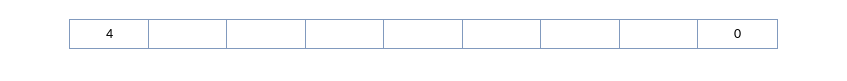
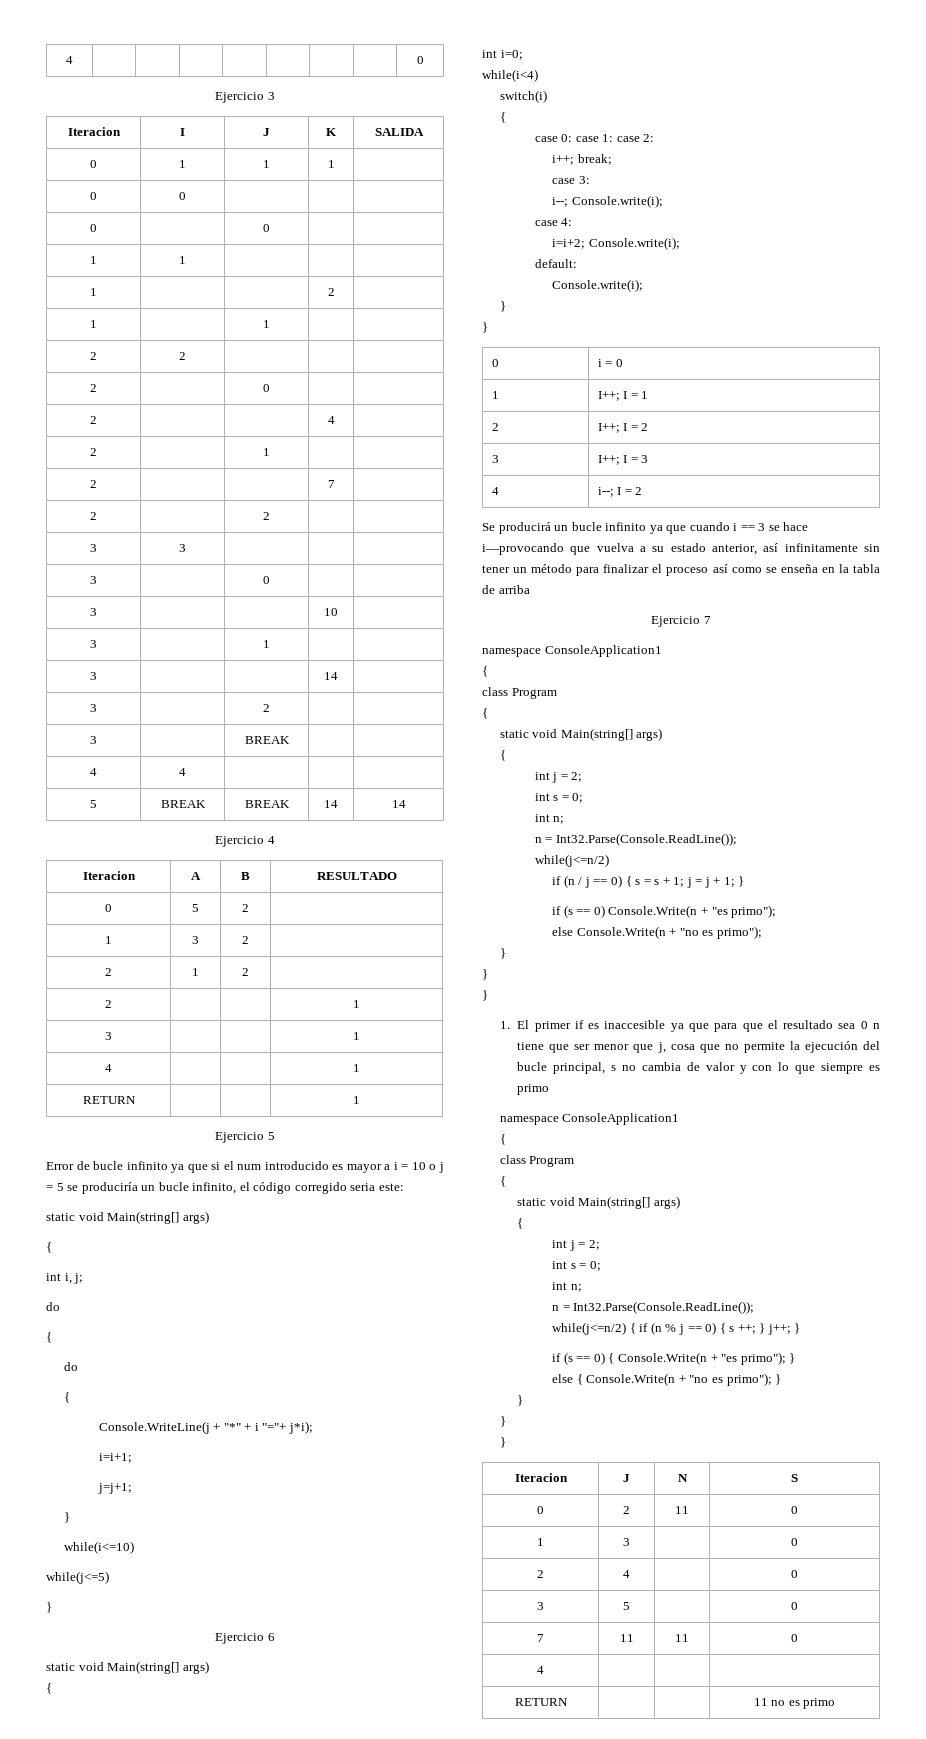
+ Ejercicio 3
+ Iteracion | I | J | K | SALIDA
+ 0 | 1 | 1 | 1 |
+ 0 | 0 | | |
+ 0 | | 0 | |
+ 1 | 1 | | |
+ 1 | | | 2 |
+ 1 | | 1 | |
+ 2 | 2 | | |
+ 2 | | 0 | |
+ 2 | | | 4 |
+ 2 | | 1 | |
+ 2 | | | 7 |
+ 2 | | 2 | |
+ 3 | 3 | | |
+ 3 | | 0 | |
+ 3 | | | 10 |
+ 3 | | 1 | |
+ 3 | | | 14 |
+ 3 | | 2 | |
+ 3 | | BREAK | |
+ 4 | 4 | | |
+ 5 | BREAK | BREAK | 14 | 14
+ Ejercicio 4
+ Iteracion | A | B | RESULTADO
+ 0 | 5 | 2 |
+ 1 | 3 | 2 |
+ 2 | 1 | 2 |
+ 2 | | | 1
+ 3 | | | 1
+ 4 | | | 1
+ RETURN | | | 1
+ Ejercicio 5
+ Error de bucle infinito ya que si el num introducido es mayor a i = 10 o j = 5 se produciría un bucle infinito, el código corregido seria este:
+ static void Main(string[] args)
+ {
+ int i, j;
+ do
+ {
+ do
+ {
+ Console.WriteLine(j + "*" + i "="+ j*i);
+ i=i+1;
+ j=j+1;
+ }
+ while(i<=10)
+ while(j<=5)
+ }
+ Ejercicio 6
+ static void Main(string[] args)
+ {
+ int i=0;
+ while(i<4)
+ switch(i)
+ {
+ case 0: case 1: case 2:
+ i++; break;
+ case 3:
+ i--; Console.write(i);
+ case 4:
+ i=i+2; Console.write(i);
+ default:
+ Console.write(i);
+ }
+ }
+ 0 | i = 0
+ 1 | I++; I = 1
+ 2 | I++; I = 2
+ 3 | I++; I = 3
+ 4 | i--; I = 2
+ Se producirá un bucle infinito ya que cuando i == 3 se hace i—provocando que vuelva a su estado anterior, así infinitamente sin tener un método para finalizar el proceso así como se enseña en la tabla de arriba
+ Ejercicio 7
+ namespace ConsoleApplication1
+ {
+ class Program
+ {
+ static void Main(string[] args)
+ {
+ int j = 2;
+ int s = 0;
+ int n;
+ n = Int32.Parse(Console.ReadLine());
+ while(j<=n/2)
+ if (n / j == 0) { s = s + 1; j = j + 1; }
+ if (s == 0) Console.Write(n + "es primo");
+ else Console.Write(n + "no es primo");
+ }
+ }
+ }
+ 1. El primer if es inaccesible ya que para que el resultado sea 0 n tiene que ser menor que j, cosa que no permite la ejecución del bucle principal, s no cambia de valor y con lo que siempre es primo
+ namespace ConsoleApplication1
+ {
+ class Program
+ {
+ static void Main(string[] args)
+ {
+ int j = 2;
+ int s = 0;
+ int n;
+ n = Int32.Parse(Console.ReadLine());
+ while(j<=n/2) { if (n % j == 0) { s ++; } j++; }
+ if (s == 0) { Console.Write(n + "es primo"); }
+ else { Console.Write(n + "no es primo"); }
+ }
+ }
+ }
+ Iteracion | J | N | S
+ 0 | 2 | 11 | 0
+ 1 | 3 | | 0
+ 2 | 4 | | 0
+ 3 | 5 | | 0
+ 7 | 11 | 11 | 0
+ 4 | | |
+ RETURN | | | 11 no es primo

